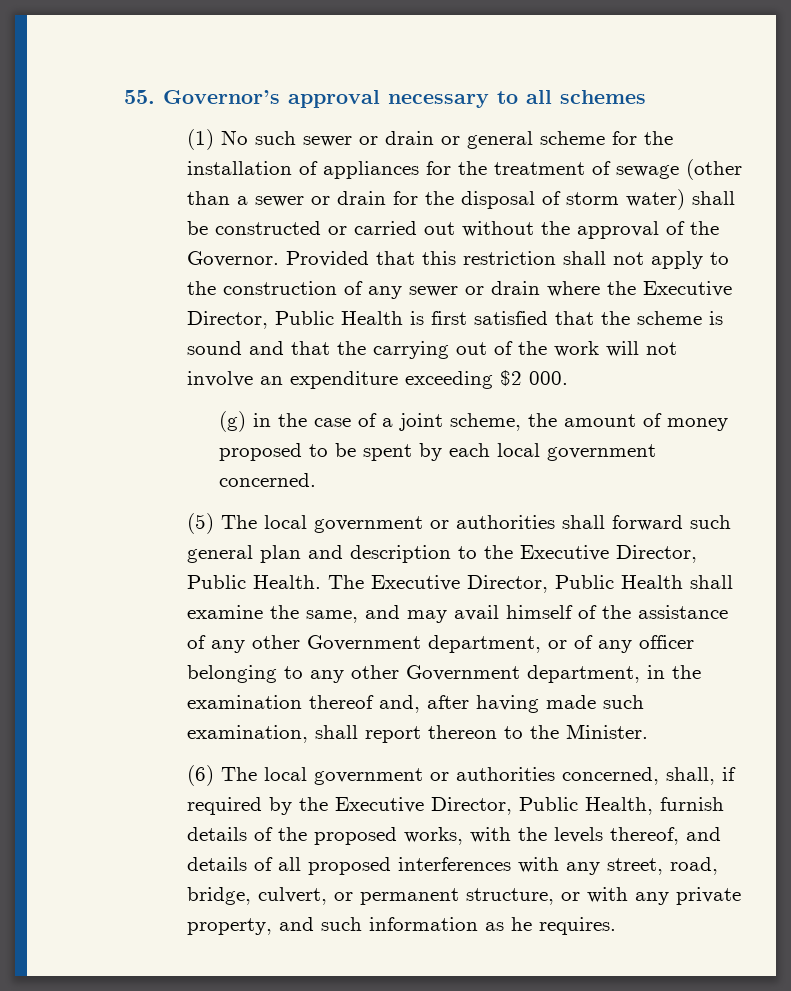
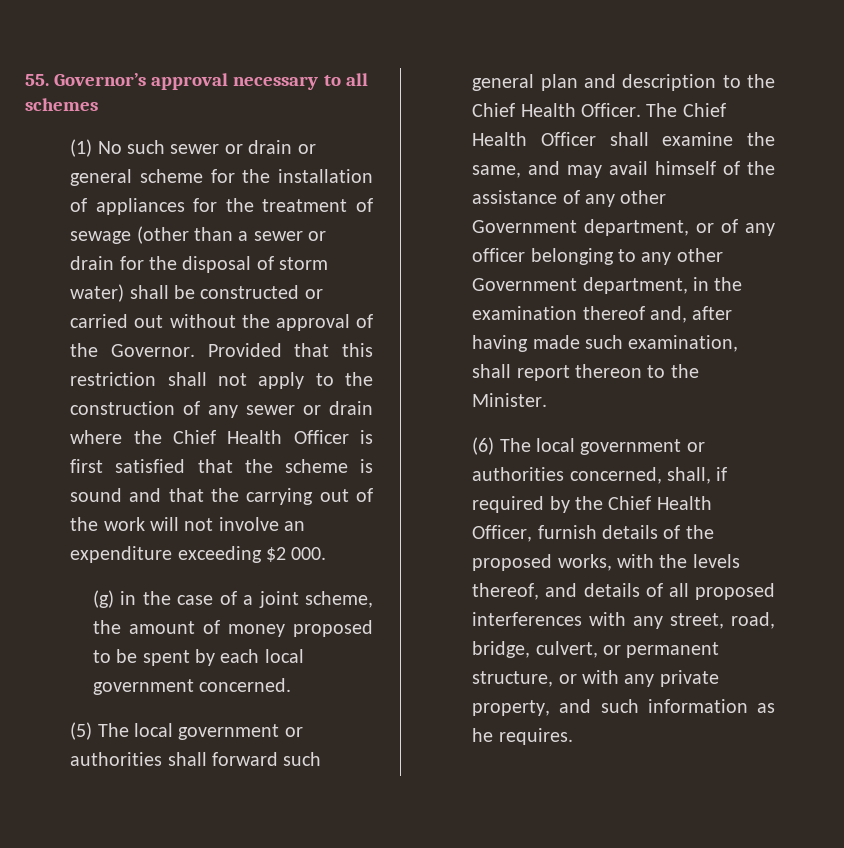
- Provided that this restriction shall not apply to the construction of any sewer or drain where the Executive Director, Public Health is first satisfied that the scheme is sound and that the carrying out of the work will not involve an expenditure exceeding $2 000.
+ Provided that this restriction shall not apply to the construction of any sewer or drain where the Chief Health Officer is first satisfied that the scheme is sound and that the carrying out of the work will not involve an expenditure exceeding $2 000.
- (5) The local government or authorities shall forward such general plan and description to the Executive Director, Public Health. The Executive Director, Public Health shall examine the same, and may avail himself of the assistance of any other Government department, or of any officer belonging to any other Government department, in the examination thereof and, after having made such examination, shall report thereon to the Minister.
+ (5) The local government or authorities shall forward such general plan and description to the Chief Health Officer. The Chief Health Officer shall examine the same, and may avail himself of the assistance of any other Government department, or of any officer belonging to any other Government department, in the examination thereof and, after having made such examination, shall report thereon to the Minister.
- (6) The local government or authorities concerned, shall, if required by the Executive Director, Public Health, furnish details of the proposed works, with the levels thereof, and details of all proposed interferences with any street, road, bridge, culvert, or permanent structure, or with any private property, and such information as he requires.
+ (6) The local government or authorities concerned, shall, if required by the Chief Health Officer, furnish details of the proposed works, with the levels thereof, and details of all proposed interferences with any street, road, bridge, culvert, or permanent structure, or with any private property, and such information as he requires.

